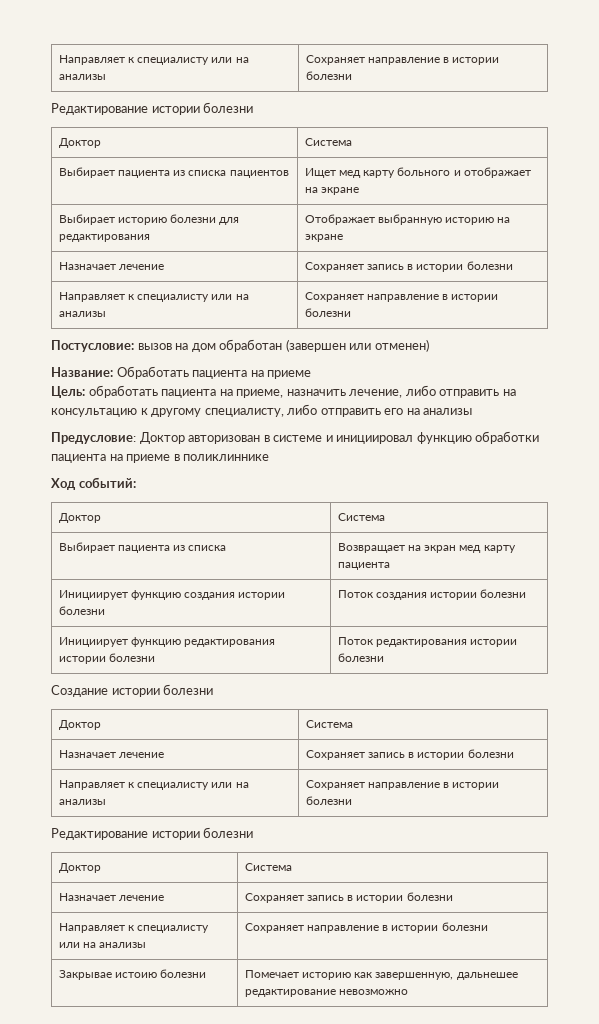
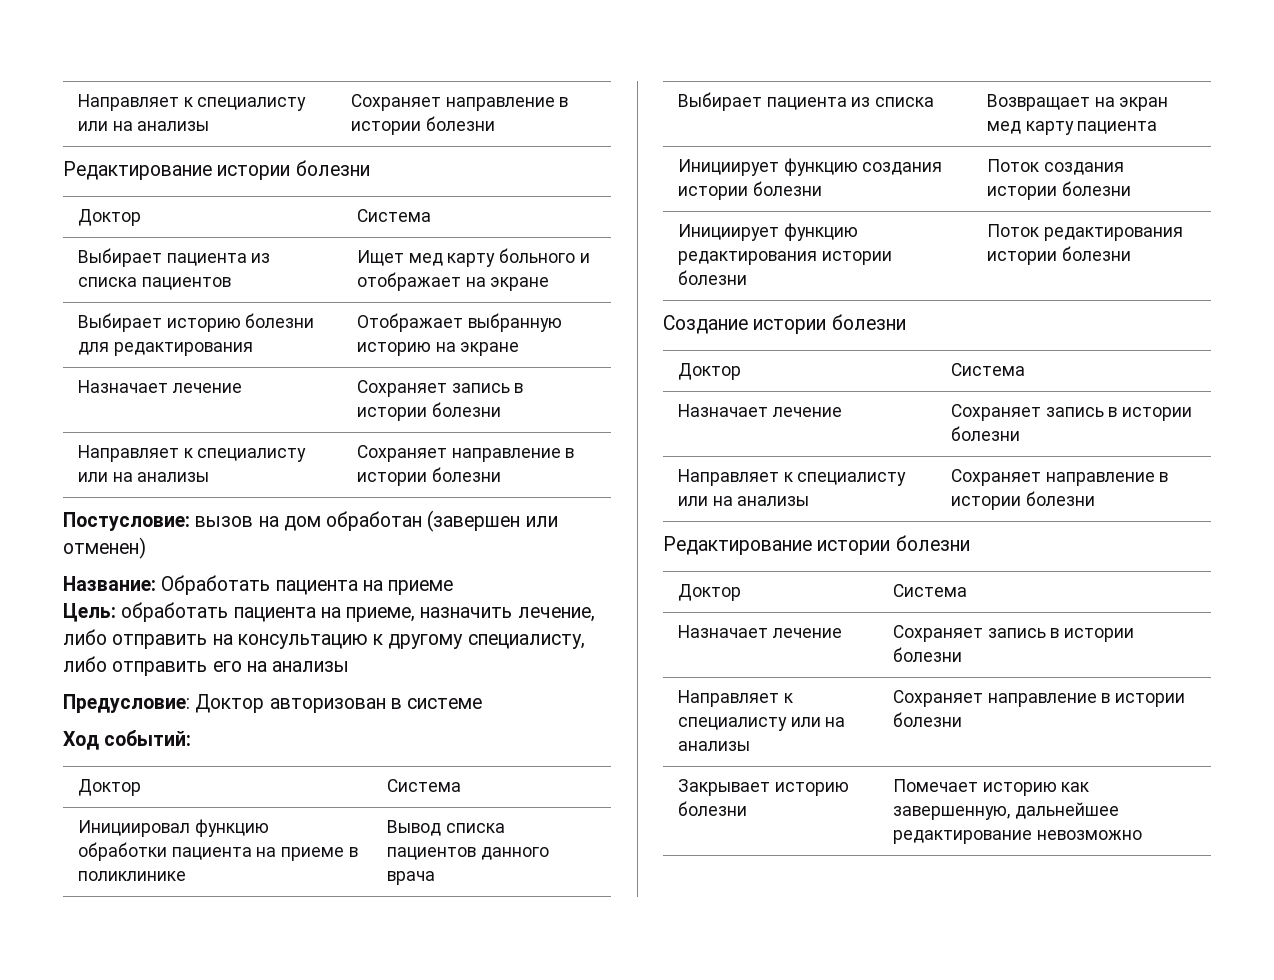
- Предусловие: Доктор авторизован в системе и инициировал функцию обработки пациента на приеме в поликлиннике
+ Предусловие: Доктор авторизован в системе
  Ход событий:
  Доктор | Система
+ Инициировал функцию обработки пациента на приеме в поликлинике | Вывод списка пациентов данного врача
- Закрывае истоию болезни | Помечает историю как завершенную, дальнешее редактирование невозможно
+ Закрывает историю болезни | Помечает историю как завершенную, дальнейшее редактирование невозможно

